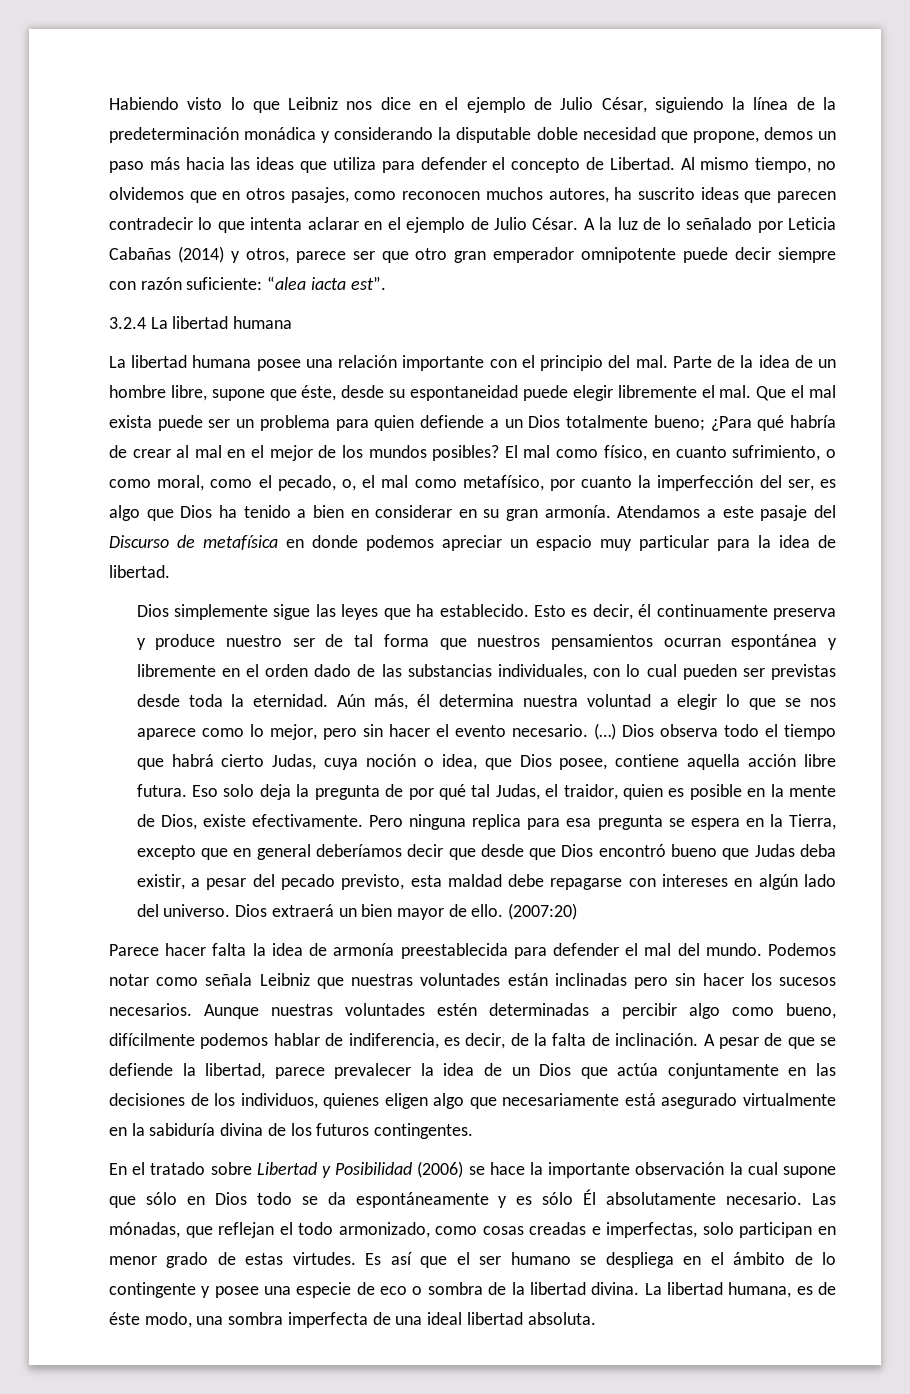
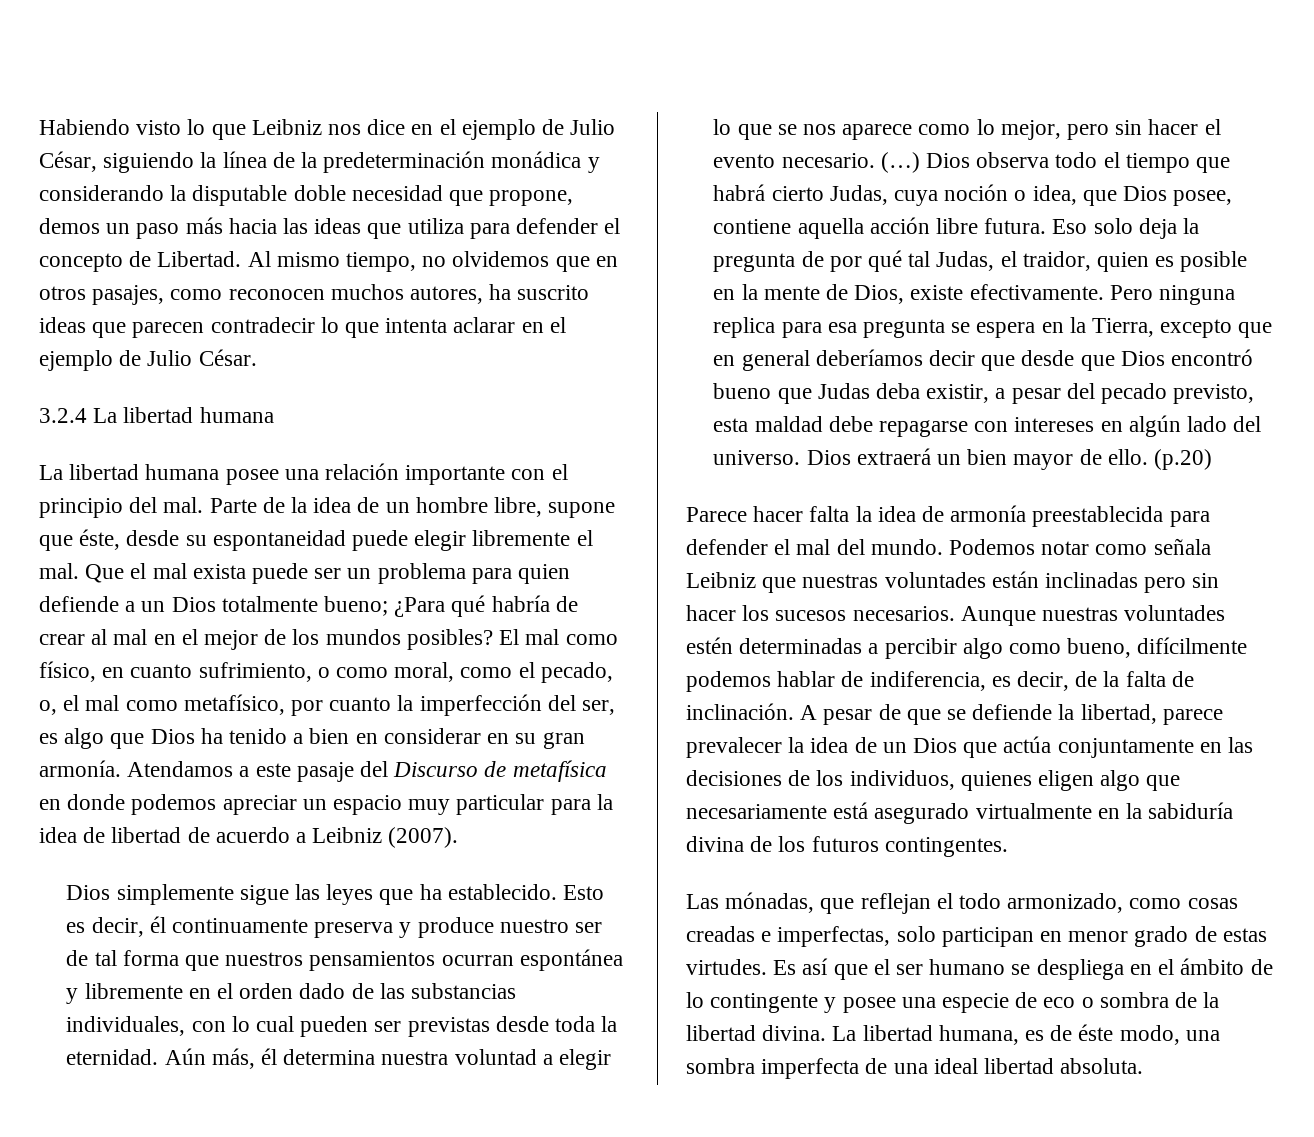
- A la luz de lo señalado por Leticia Cabañas (2014) y otros, parece ser que otro gran emperador omnipotente puede decir siempre con razón suficiente: “alea iacta est”.
- Atendamos a este pasaje del Discurso de metafísica en donde podemos apreciar un espacio muy particular para la idea de libertad.
+ Atendamos a este pasaje del Discurso de metafísica en donde podemos apreciar un espacio muy particular para la idea de libertad de acuerdo a Leibniz (2007).
- (2007:20)
+ (p.20)
- En el tratado sobre Libertad y Posibilidad (2006) se hace la importante observación la cual supone que sólo en Dios todo se da espontáneamente y es sólo Él absolutamente necesario.

